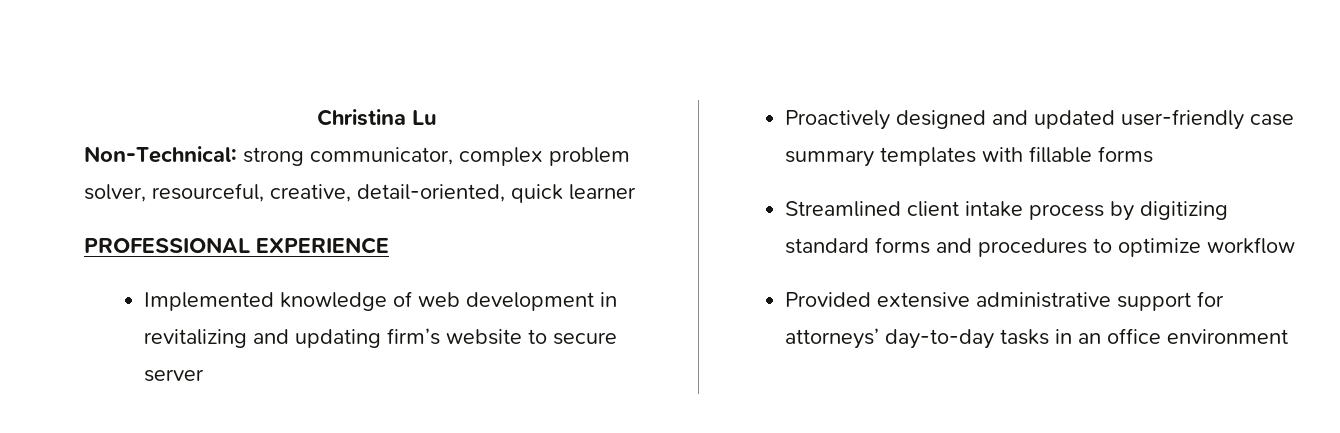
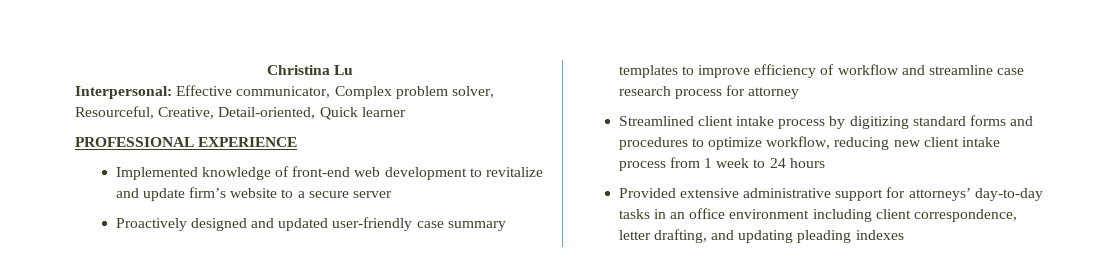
- Non-Technical: strong communicator, complex problem solver, resourceful, creative, detail-oriented, quick learner
+ Interpersonal: Effective communicator, Complex problem solver, Resourceful, Creative, Detail-oriented, Quick learner
- Implemented knowledge of web development in revitalizing and updating firm’s website to secure server
+ Implemented knowledge of front-end web development to revitalize and update firm’s website to a secure server
- Proactively designed and updated user-friendly case summary templates with fillable forms
+ Proactively designed and updated user-friendly case summary templates to improve efficiency of workflow and streamline case research process for attorney
- Streamlined client intake process by digitizing standard forms and procedures to optimize workflow
+ Streamlined client intake process by digitizing standard forms and procedures to optimize workflow, reducing new client intake process from 1 week to 24 hours
- Provided extensive administrative support for attorneys’ day-to-day tasks in an office environment
+ Provided extensive administrative support for attorneys’ day-to-day tasks in an office environment including client correspondence, letter drafting, and updating pleading indexes

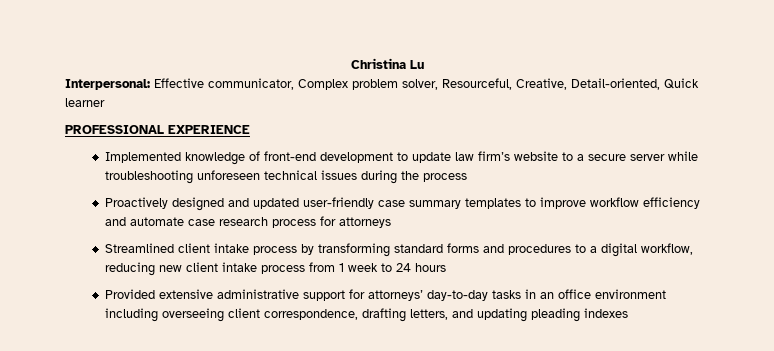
- Implemented knowledge of front-end web development to revitalize and update firm’s website to a secure server
+ Implemented knowledge of front-end development to update law firm’s website to a secure server while troubleshooting unforeseen technical issues during the process
- Proactively designed and updated user-friendly case summary templates to improve efficiency of workflow and streamline case research process for attorney
+ Proactively designed and updated user-friendly case summary templates to improve workflow efficiency and automate case research process for attorneys
- Streamlined client intake process by digitizing standard forms and procedures to optimize workflow, reducing new client intake process from 1 week to 24 hours
+ Streamlined client intake process by transforming standard forms and procedures to a digital workflow, reducing new client intake process from 1 week to 24 hours
- Provided extensive administrative support for attorneys’ day-to-day tasks in an office environment including client correspondence, letter drafting, and updating pleading indexes
+ Provided extensive administrative support for attorneys’ day-to-day tasks in an office environment including overseeing client correspondence, drafting letters, and updating pleading indexes

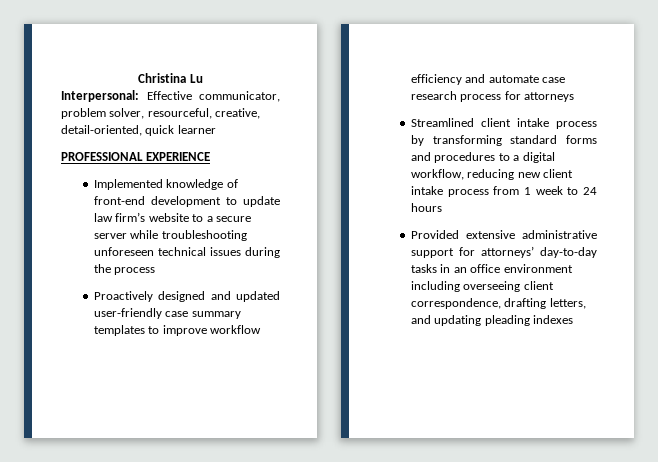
- Interpersonal: Effective communicator, Complex problem solver, Resourceful, Creative, Detail-oriented, Quick learner
+ Interpersonal: Effective communicator, problem solver, resourceful, creative, detail-oriented, quick learner

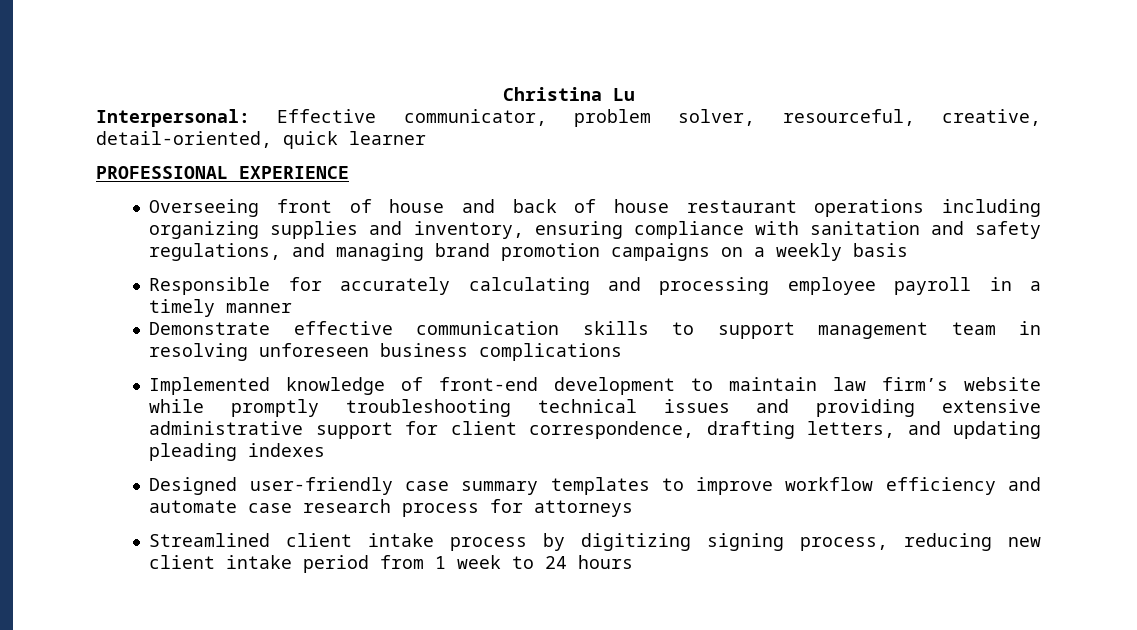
+ Overseeing front of house and back of house restaurant operations including organizing supplies and inventory, ensuring compliance with sanitation and safety regulations, and managing brand promotion campaigns on a weekly basis
+ Responsible for accurately calculating and processing employee payroll in a timely manner
+ Demonstrate effective communication skills to support management team in resolving unforeseen business complications
- Implemented knowledge of front-end development to update law firm’s website to a secure server while troubleshooting unforeseen technical issues during the process
- Proactively designed and updated user-friendly case summary templates to improve workflow efficiency and automate case research process for attorneys
+ Implemented knowledge of front-end development to maintain law firm’s website while promptly troubleshooting technical issues and providing extensive administrative support for client correspondence, drafting letters, and updating pleading indexes
+ Designed user-friendly case summary templates to improve workflow efficiency and automate case research process for attorneys
- Streamlined client intake process by transforming standard forms and procedures to a digital workflow, reducing new client intake process from 1 week to 24 hours
+ Streamlined client intake process by digitizing signing process, reducing new client intake period from 1 week to 24 hours
- Provided extensive administrative support for attorneys’ day-to-day tasks in an office environment including overseeing client correspondence, drafting letters, and updating pleading indexes

